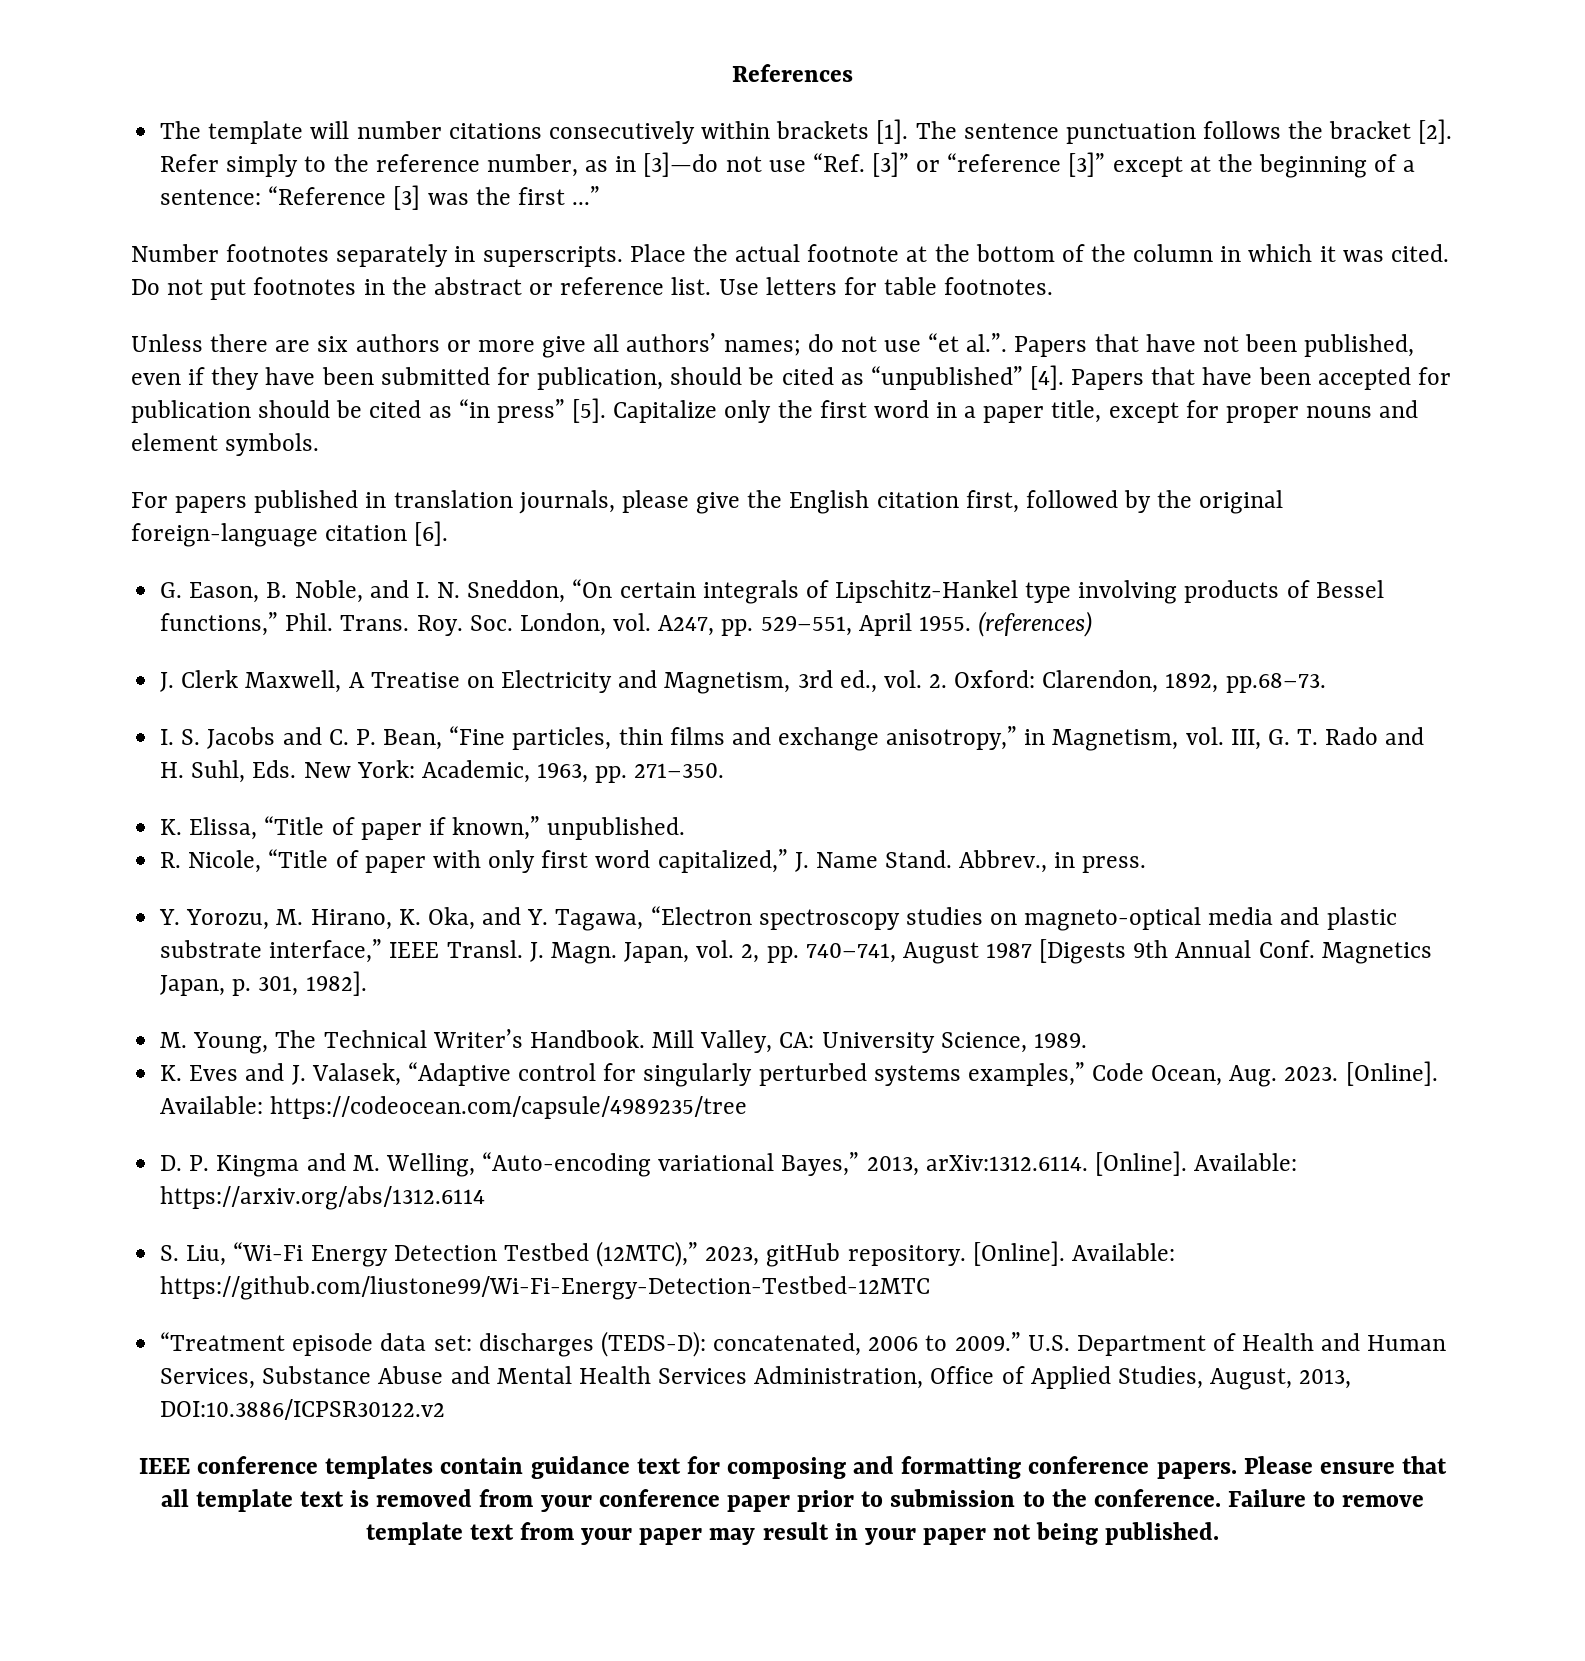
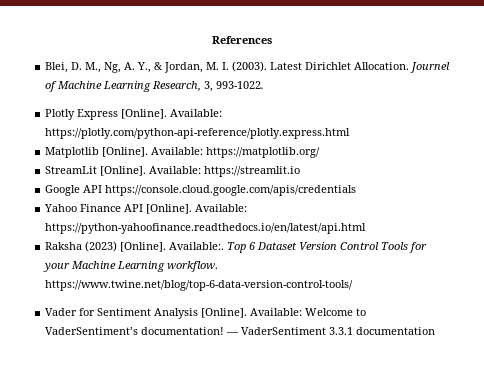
- The template will number citations consecutively within brackets [1]. The sentence punctuation follows the bracket [2]. Refer simply to the reference number, as in [3]—do not use “Ref. [3]” or “reference [3]” except at the beginning of a sentence: “Reference [3] was the first ...”
- Number footnotes separately in superscripts. Place the actual footnote at the bottom of the column in which it was cited. Do not put footnotes in the abstract or reference list. Use letters for table footnotes.
- Unless there are six authors or more give all authors’ names; do not use “et al.”. Papers that have not been published, even if they have been submitted for publication, should be cited as “unpublished” [4]. Papers that have been accepted for publication should be cited as “in press” [5]. Capitalize only the first word in a paper title, except for proper nouns and element symbols.
- For papers published in translation journals, please give the English citation first, followed by the original foreign-language citation [6].
- G. Eason, B. Noble, and I. N. Sneddon, “On certain integrals of Lipschitz-Hankel type involving products of Bessel functions,” Phil. Trans. Roy. Soc. London, vol. A247, pp. 529–551, April 1955. (references)
- J. Clerk Maxwell, A Treatise on Electricity and Magnetism, 3rd ed., vol. 2. Oxford: Clarendon, 1892, pp.68–73.
- I. S. Jacobs and C. P. Bean, “Fine particles, thin films and exchange anisotropy,” in Magnetism, vol. III, G. T. Rado and H. Suhl, Eds. New York: Academic, 1963, pp. 271–350.
- K. Elissa, “Title of paper if known,” unpublished.
- R. Nicole, “Title of paper with only first word capitalized,” J. Name Stand. Abbrev., in press.
- Y. Yorozu, M. Hirano, K. Oka, and Y. Tagawa, “Electron spectroscopy studies on magneto-optical media and plastic substrate interface,” IEEE Transl. J. Magn. Japan, vol. 2, pp. 740–741, August 1987 [Digests 9th Annual Conf. Magnetics Japan, p. 301, 1982].
- M. Young, The Technical Writer’s Handbook. Mill Valley, CA: University Science, 1989.
- K. Eves and J. Valasek, “Adaptive control for singularly perturbed systems examples,” Code Ocean, Aug. 2023. [Online]. Available: https://codeocean.com/capsule/4989235/tree
- D. P. Kingma and M. Welling, “Auto-encoding variational Bayes,” 2013, arXiv:1312.6114. [Online]. Available: https://arxiv.org/abs/1312.6114
- S. Liu, “Wi-Fi Energy Detection Testbed (12MTC),” 2023, gitHub repository. [Online]. Available: https://github.com/liustone99/Wi-Fi-Energy-Detection-Testbed-12MTC
- “Treatment episode data set: discharges (TEDS-D): concatenated, 2006 to 2009.” U.S. Department of Health and Human Services, Substance Abuse and Mental Health Services Administration, Office of Applied Studies, August, 2013, DOI:10.3886/ICPSR30122.v2
- IEEE conference templates contain guidance text for composing and formatting conference papers. Please ensure that all template text is removed from your conference paper prior to submission to the conference. Failure to remove template text from your paper may result in your paper not being published.
+ Blei, D. M., Ng, A. Y., & Jordan, M. I. (2003). Latest Dirichlet Allocation. Journel of Machine Learning Research, 3, 993-1022.
+ Plotly Express [Online]. Available: https://plotly.com/python-api-reference/plotly.express.html
+ Matplotlib [Online]. Available: https://matplotlib.org/
+ StreamLit [Online]. Available: https://streamlit.io
+ Google API https://console.cloud.google.com/apis/credentials
+ Yahoo Finance API [Online]. Available: https://python-yahoofinance.readthedocs.io/en/latest/api.html
+ Raksha (2023) [Online]. Available:. Top 6 Dataset Version Control Tools for your Machine Learning workflow. https://www.twine.net/blog/top-6-data-version-control-tools/
+ Vader for Sentiment Analysis [Online]. Available: Welcome to VaderSentiment’s documentation! — VaderSentiment 3.3.1 documentation

